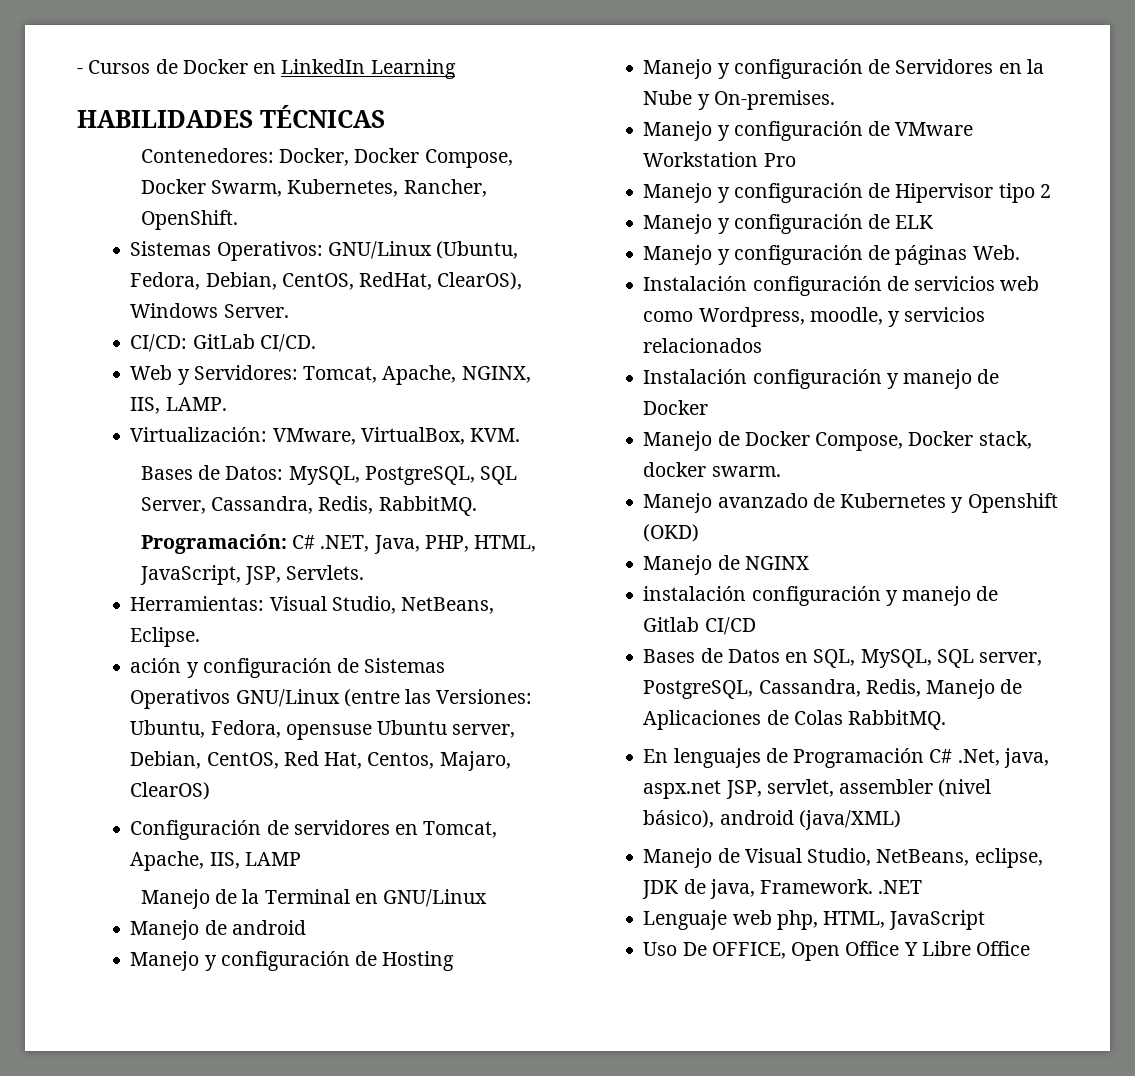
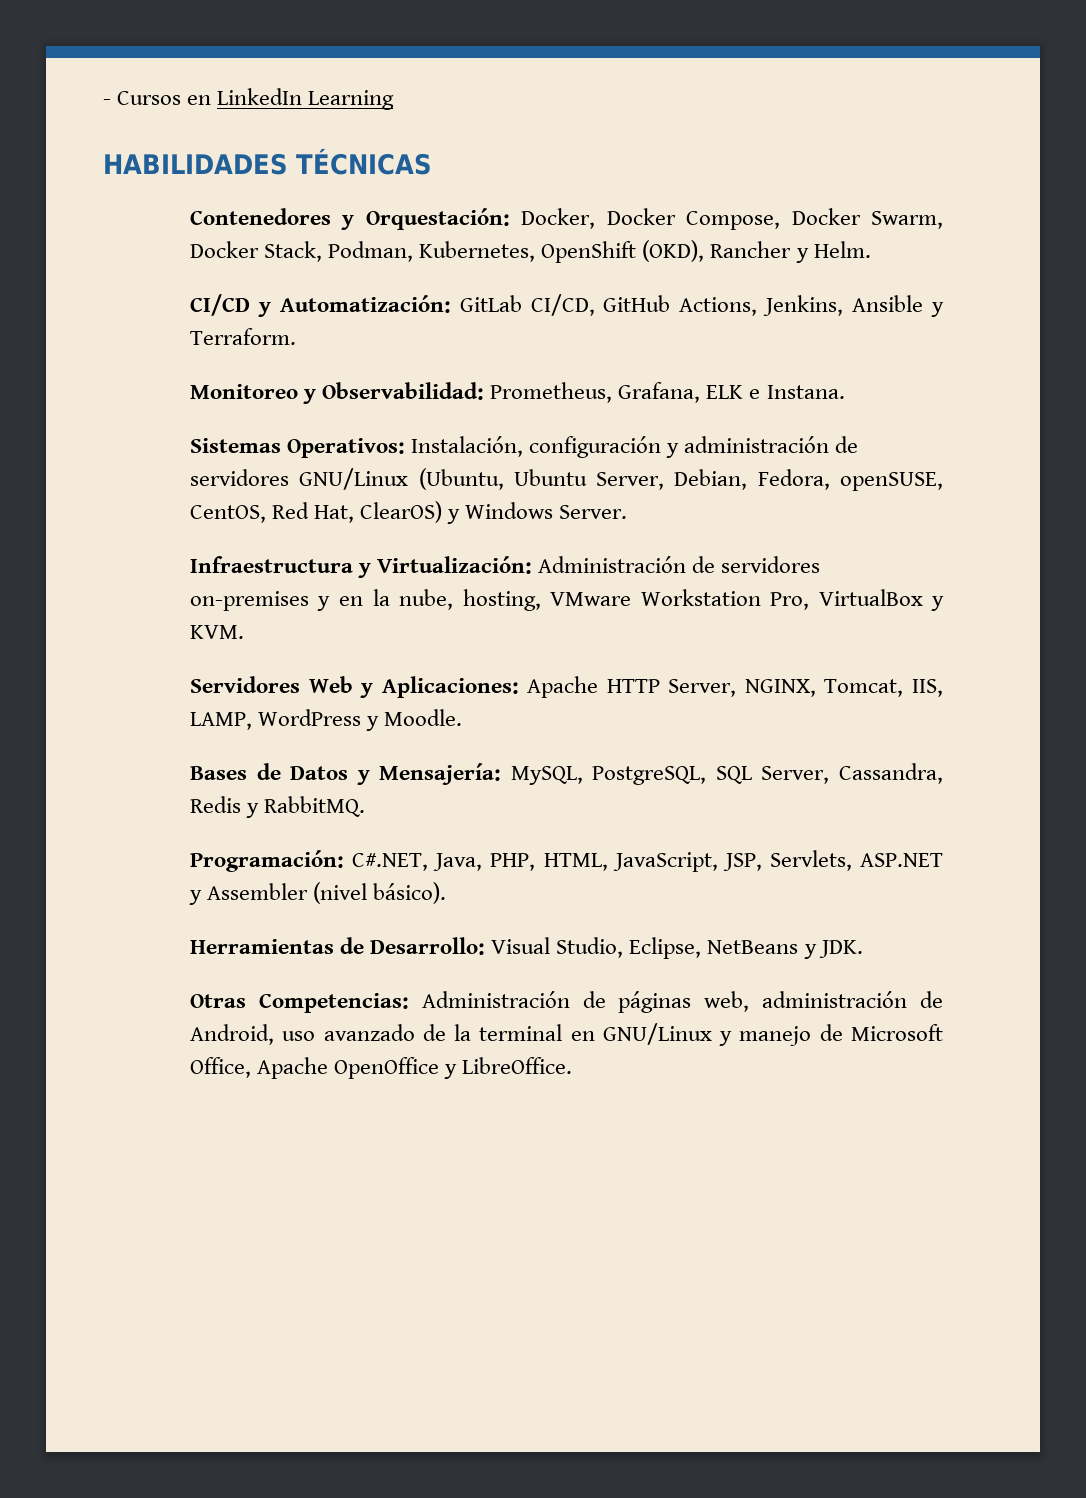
- - Cursos de Docker en LinkedIn Learning
+ - Cursos en LinkedIn Learning
- Contenedores: Docker, Docker Compose, Docker Swarm, Kubernetes, Rancher, OpenShift.
- Sistemas Operativos: GNU/Linux (Ubuntu, Fedora, Debian, CentOS, RedHat, ClearOS), Windows Server.
- CI/CD: GitLab CI/CD.
- Web y Servidores: Tomcat, Apache, NGINX, IIS, LAMP.
- Virtualización: VMware, VirtualBox, KVM.
- Bases de Datos: MySQL, PostgreSQL, SQL Server, Cassandra, Redis, RabbitMQ.
+ Contenedores y Orquestación: Docker, Docker Compose, Docker Swarm, Docker Stack, Podman, Kubernetes, OpenShift (OKD), Rancher y Helm.
+ CI/CD y Automatización: GitLab CI/CD, GitHub Actions, Jenkins, Ansible y Terraform.
+ Monitoreo y Observabilidad: Prometheus, Grafana, ELK e Instana.
+ Sistemas Operativos: Instalación, configuración y administración de servidores GNU/Linux (Ubuntu, Ubuntu Server, Debian, Fedora, openSUSE, CentOS, Red Hat, ClearOS) y Windows Server.
+ Infraestructura y Virtualización: Administración de servidores on-premises y en la nube, hosting, VMware Workstation Pro, VirtualBox y KVM.
+ Servidores Web y Aplicaciones: Apache HTTP Server, NGINX, Tomcat, IIS, LAMP, WordPress y Moodle.
+ Bases de Datos y Mensajería: MySQL, PostgreSQL, SQL Server, Cassandra, Redis y RabbitMQ.
- Programación: C# .NET, Java, PHP, HTML, JavaScript, JSP, Servlets.
- Herramientas: Visual Studio, NetBeans, Eclipse.
- ación y configuración de Sistemas Operativos GNU/Linux (entre las Versiones: Ubuntu, Fedora, opensuse Ubuntu server, Debian, CentOS, Red Hat, Centos, Majaro, ClearOS)
- Configuración de servidores en Tomcat, Apache, IIS, LAMP
- Manejo de la Terminal en GNU/Linux
- Manejo de android
- Manejo y configuración de Hosting
- Manejo y configuración de Servidores en la Nube y On-premises.
- Manejo y configuración de VMware Workstation Pro
- Manejo y configuración de Hipervisor tipo 2
- Manejo y configuración de ELK
- Manejo y configuración de páginas Web.
- Instalación configuración de servicios web como Wordpress, moodle, y servicios relacionados
- Instalación configuración y manejo de Docker
- Manejo de Docker Compose, Docker stack, docker swarm.
- Manejo avanzado de Kubernetes y Openshift (OKD)
- Manejo de NGINX
- instalación configuración y manejo de Gitlab CI/CD
- Bases de Datos en SQL, MySQL, SQL server, PostgreSQL, Cassandra, Redis, Manejo de Aplicaciones de Colas RabbitMQ.
- En lenguajes de Programación C# .Net, java, aspx.net JSP, servlet, assembler (nivel básico), android (java/XML)
- Manejo de Visual Studio, NetBeans, eclipse, JDK de java, Framework. .NET
- Lenguaje web php, HTML, JavaScript
- Uso De OFFICE, Open Office Y Libre Office
+ Programación: C#.NET, Java, PHP, HTML, JavaScript, JSP, Servlets, ASP.NET y Assembler (nivel básico).
+ Herramientas de Desarrollo: Visual Studio, Eclipse, NetBeans y JDK.
+ Otras Competencias: Administración de páginas web, administración de Android, uso avanzado de la terminal en GNU/Linux y manejo de Microsoft Office, Apache OpenOffice y LibreOffice.

